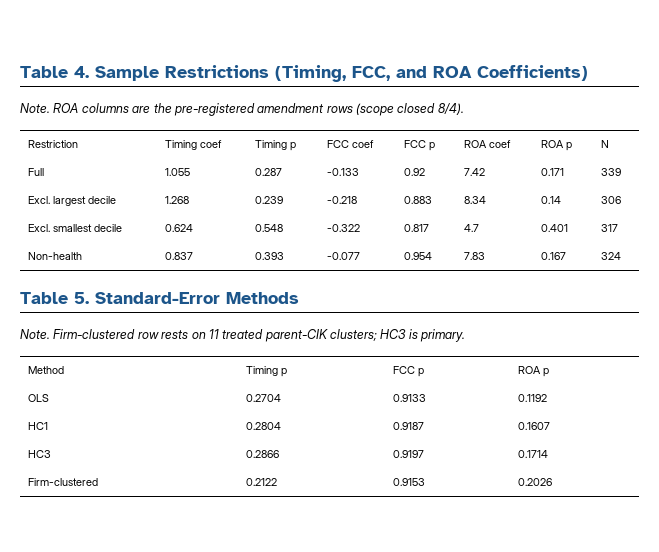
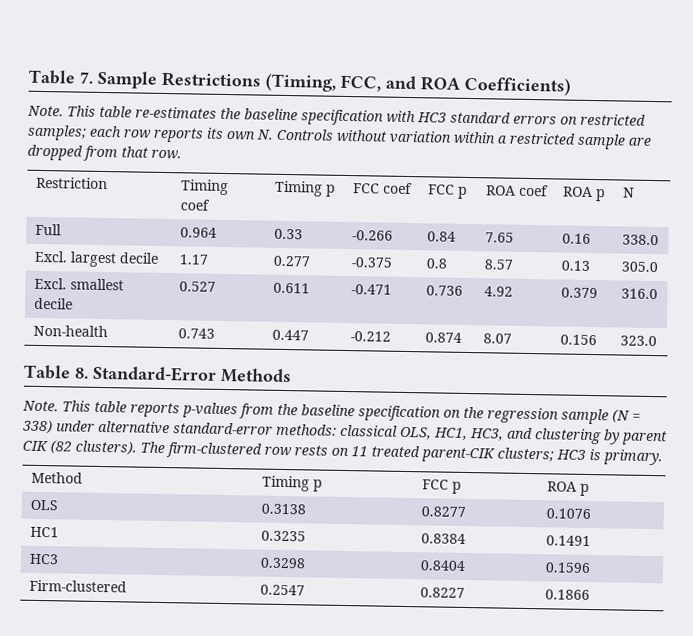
- Table 4. Sample Restrictions (Timing, FCC, and ROA Coefficients)
+ Table 7. Sample Restrictions (Timing, FCC, and ROA Coefficients)
- ROA columns are the pre-registered amendment rows (scope closed 8/4).
+ This table re-estimates the baseline specification with HC3 standard errors on restricted samples; each row reports its own N. Controls without variation within a restricted sample are dropped from that row.
- Full | 1.055 | 0.287 | -0.133 | 0.92 | 7.42 | 0.171 | 339
- Excl. largest decile | 1.268 | 0.239 | -0.218 | 0.883 | 8.34 | 0.14 | 306
- Excl. smallest decile | 0.624 | 0.548 | -0.322 | 0.817 | 4.7 | 0.401 | 317
- Non-health | 0.837 | 0.393 | -0.077 | 0.954 | 7.83 | 0.167 | 324
- Table 5. Standard-Error Methods
+ Full | 0.964 | 0.33 | -0.266 | 0.84 | 7.65 | 0.16 | 338.0
+ Excl. largest decile | 1.17 | 0.277 | -0.375 | 0.8 | 8.57 | 0.13 | 305.0
+ Excl. smallest decile | 0.527 | 0.611 | -0.471 | 0.736 | 4.92 | 0.379 | 316.0
+ Non-health | 0.743 | 0.447 | -0.212 | 0.874 | 8.07 | 0.156 | 323.0
+ Table 8. Standard-Error Methods
- Firm-clustered row rests on 11 treated parent-CIK clusters; HC3 is primary.
+ This table reports p-values from the baseline specification on the regression sample (N = 338) under alternative standard-error methods: classical OLS, HC1, HC3, and clustering by parent CIK (82 clusters). The firm-clustered row rests on 11 treated parent-CIK clusters; HC3 is primary.
- OLS | 0.2704 | 0.9133 | 0.1192
- HC1 | 0.2804 | 0.9187 | 0.1607
- HC3 | 0.2866 | 0.9197 | 0.1714
- Firm-clustered | 0.2122 | 0.9153 | 0.2026
+ OLS | 0.3138 | 0.8277 | 0.1076
+ HC1 | 0.3235 | 0.8384 | 0.1491
+ HC3 | 0.3298 | 0.8404 | 0.1596
+ Firm-clustered | 0.2547 | 0.8227 | 0.1866

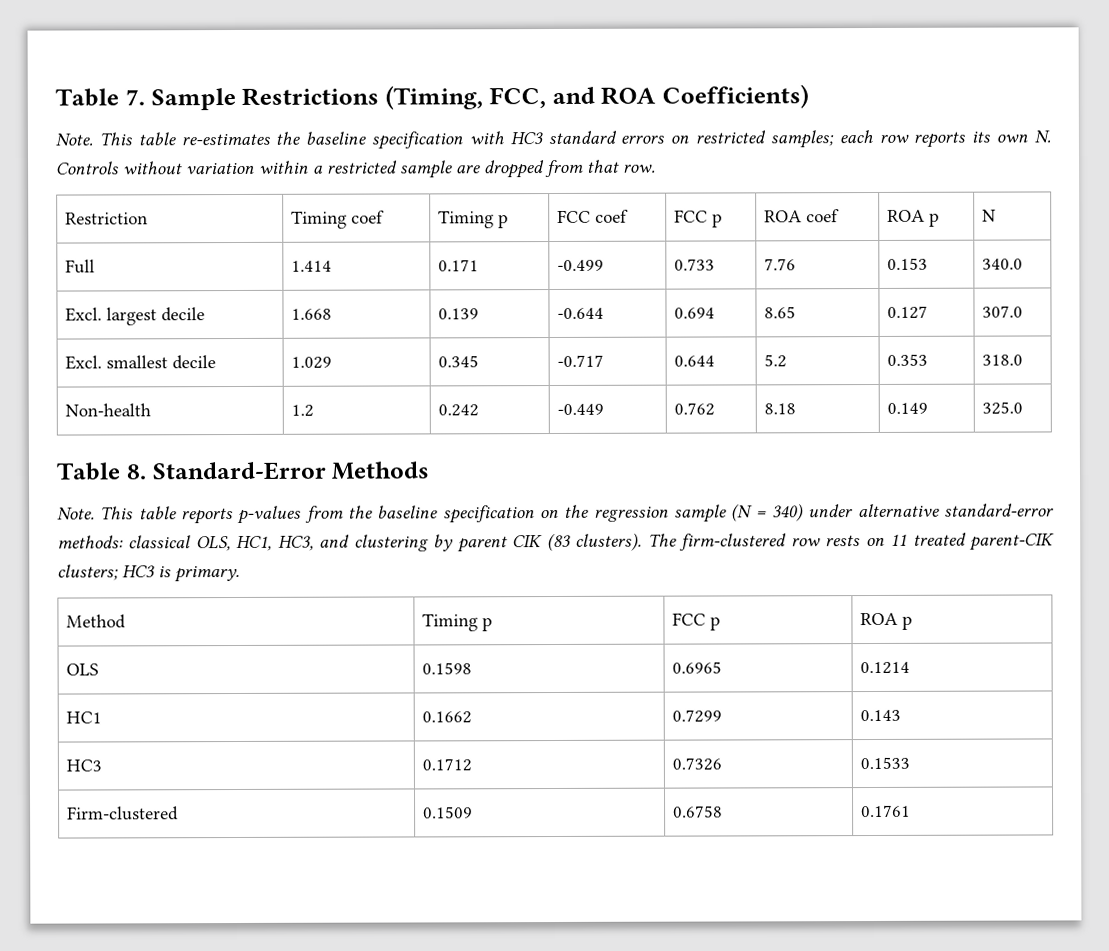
- Full | 0.964 | 0.33 | -0.266 | 0.84 | 7.65 | 0.16 | 338.0
- Excl. largest decile | 1.17 | 0.277 | -0.375 | 0.8 | 8.57 | 0.13 | 305.0
- Excl. smallest decile | 0.527 | 0.611 | -0.471 | 0.736 | 4.92 | 0.379 | 316.0
- Non-health | 0.743 | 0.447 | -0.212 | 0.874 | 8.07 | 0.156 | 323.0
+ Full | 1.414 | 0.171 | -0.499 | 0.733 | 7.76 | 0.153 | 340.0
+ Excl. largest decile | 1.668 | 0.139 | -0.644 | 0.694 | 8.65 | 0.127 | 307.0
+ Excl. smallest decile | 1.029 | 0.345 | -0.717 | 0.644 | 5.2 | 0.353 | 318.0
+ Non-health | 1.2 | 0.242 | -0.449 | 0.762 | 8.18 | 0.149 | 325.0
- This table reports p-values from the baseline specification on the regression sample (N = 338) under alternative standard-error methods: classical OLS, HC1, HC3, and clustering by parent CIK (82 clusters).
+ This table reports p-values from the baseline specification on the regression sample (N = 340) under alternative standard-error methods: classical OLS, HC1, HC3, and clustering by parent CIK (83 clusters).
- OLS | 0.3138 | 0.8277 | 0.1076
- HC1 | 0.3235 | 0.8384 | 0.1491
- HC3 | 0.3298 | 0.8404 | 0.1596
- Firm-clustered | 0.2547 | 0.8227 | 0.1866
+ OLS | 0.1598 | 0.6965 | 0.1214
+ HC1 | 0.1662 | 0.7299 | 0.143
+ HC3 | 0.1712 | 0.7326 | 0.1533
+ Firm-clustered | 0.1509 | 0.6758 | 0.1761

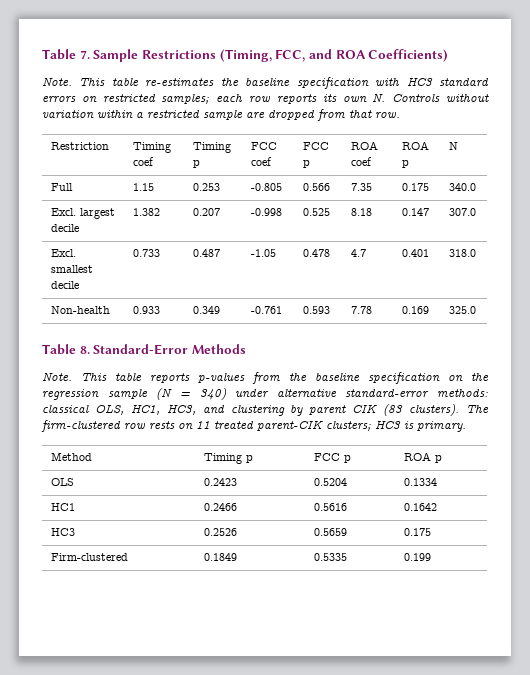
- Full | 1.414 | 0.171 | -0.499 | 0.733 | 7.76 | 0.153 | 340.0
- Excl. largest decile | 1.668 | 0.139 | -0.644 | 0.694 | 8.65 | 0.127 | 307.0
- Excl. smallest decile | 1.029 | 0.345 | -0.717 | 0.644 | 5.2 | 0.353 | 318.0
- Non-health | 1.2 | 0.242 | -0.449 | 0.762 | 8.18 | 0.149 | 325.0
+ Full | 1.15 | 0.253 | -0.805 | 0.566 | 7.35 | 0.175 | 340.0
+ Excl. largest decile | 1.382 | 0.207 | -0.998 | 0.525 | 8.18 | 0.147 | 307.0
+ Excl. smallest decile | 0.733 | 0.487 | -1.05 | 0.478 | 4.7 | 0.401 | 318.0
+ Non-health | 0.933 | 0.349 | -0.761 | 0.593 | 7.78 | 0.169 | 325.0
- OLS | 0.1598 | 0.6965 | 0.1214
- HC1 | 0.1662 | 0.7299 | 0.143
- HC3 | 0.1712 | 0.7326 | 0.1533
- Firm-clustered | 0.1509 | 0.6758 | 0.1761
+ OLS | 0.2423 | 0.5204 | 0.1334
+ HC1 | 0.2466 | 0.5616 | 0.1642
+ HC3 | 0.2526 | 0.5659 | 0.175
+ Firm-clustered | 0.1849 | 0.5335 | 0.199

